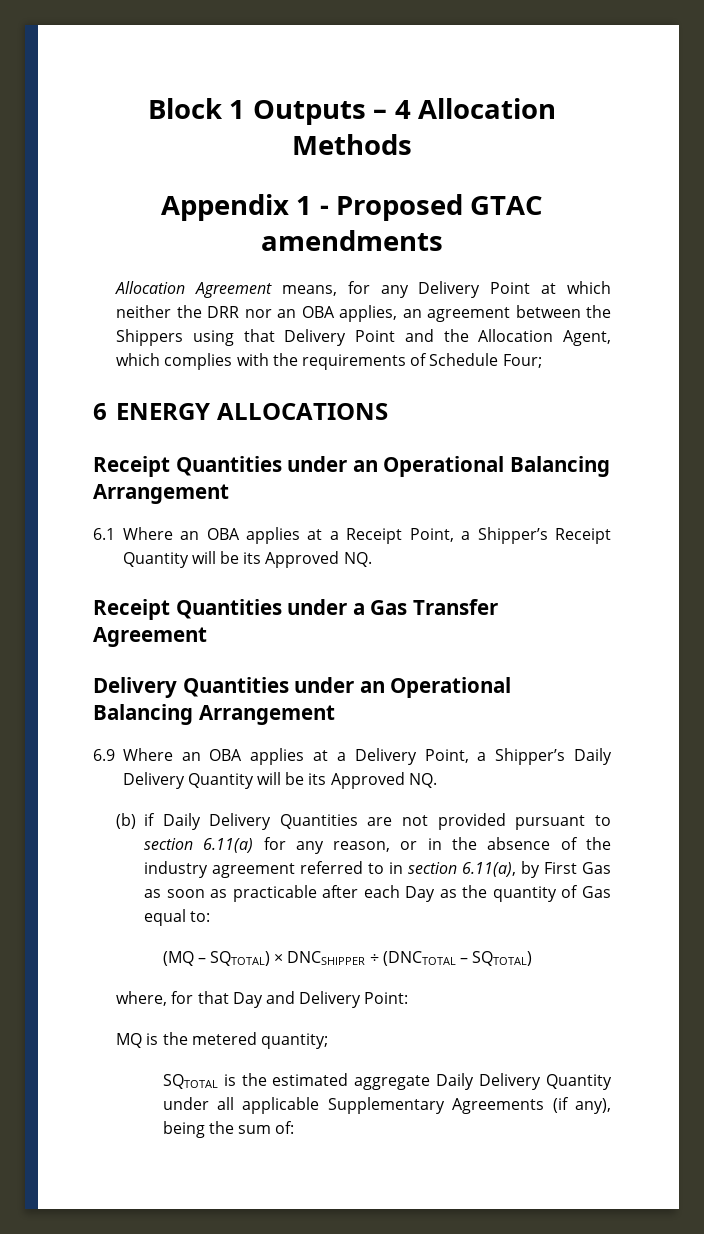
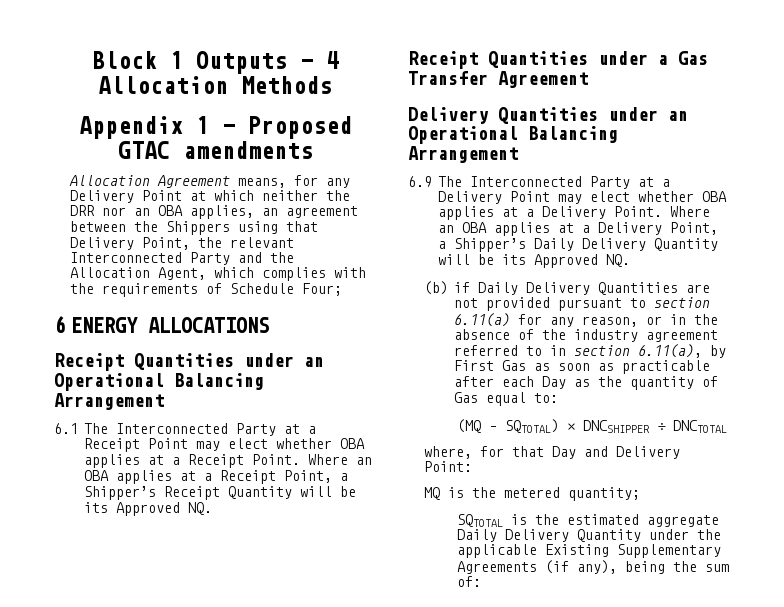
- Allocation Agreement means, for any Delivery Point at which neither the DRR nor an OBA applies, an agreement between the Shippers using that Delivery Point and the Allocation Agent, which complies with the requirements of Schedule Four;
+ Allocation Agreement means, for any Delivery Point at which neither the DRR nor an OBA applies, an agreement between the Shippers using that Delivery Point, the relevant Interconnected Party and the Allocation Agent, which complies with the requirements of Schedule Four;
- 6.1 Where an OBA applies at a Receipt Point, a Shipper’s Receipt Quantity will be its Approved NQ.
+ 6.1 The Interconnected Party at a Receipt Point may elect whether OBA applies at a Receipt Point. Where an OBA applies at a Receipt Point, a Shipper’s Receipt Quantity will be its Approved NQ.
- 6.9 Where an OBA applies at a Delivery Point, a Shipper’s Daily Delivery Quantity will be its Approved NQ.
+ 6.9 The Interconnected Party at a Delivery Point may elect whether OBA applies at a Delivery Point. Where an OBA applies at a Delivery Point, a Shipper’s Daily Delivery Quantity will be its Approved NQ.
- (MQ – SQTOTAL) × DNCSHIPPER ÷ (DNCTOTAL – SQTOTAL)
+ (MQ – SQTOTAL) × DNCSHIPPER ÷ DNCTOTAL
- SQTOTAL is the estimated aggregate Daily Delivery Quantity under all applicable Supplementary Agreements (if any), being the sum of:
+ SQTOTAL is the estimated aggregate Daily Delivery Quantity under the applicable Existing Supplementary Agreements (if any), being the sum of:

